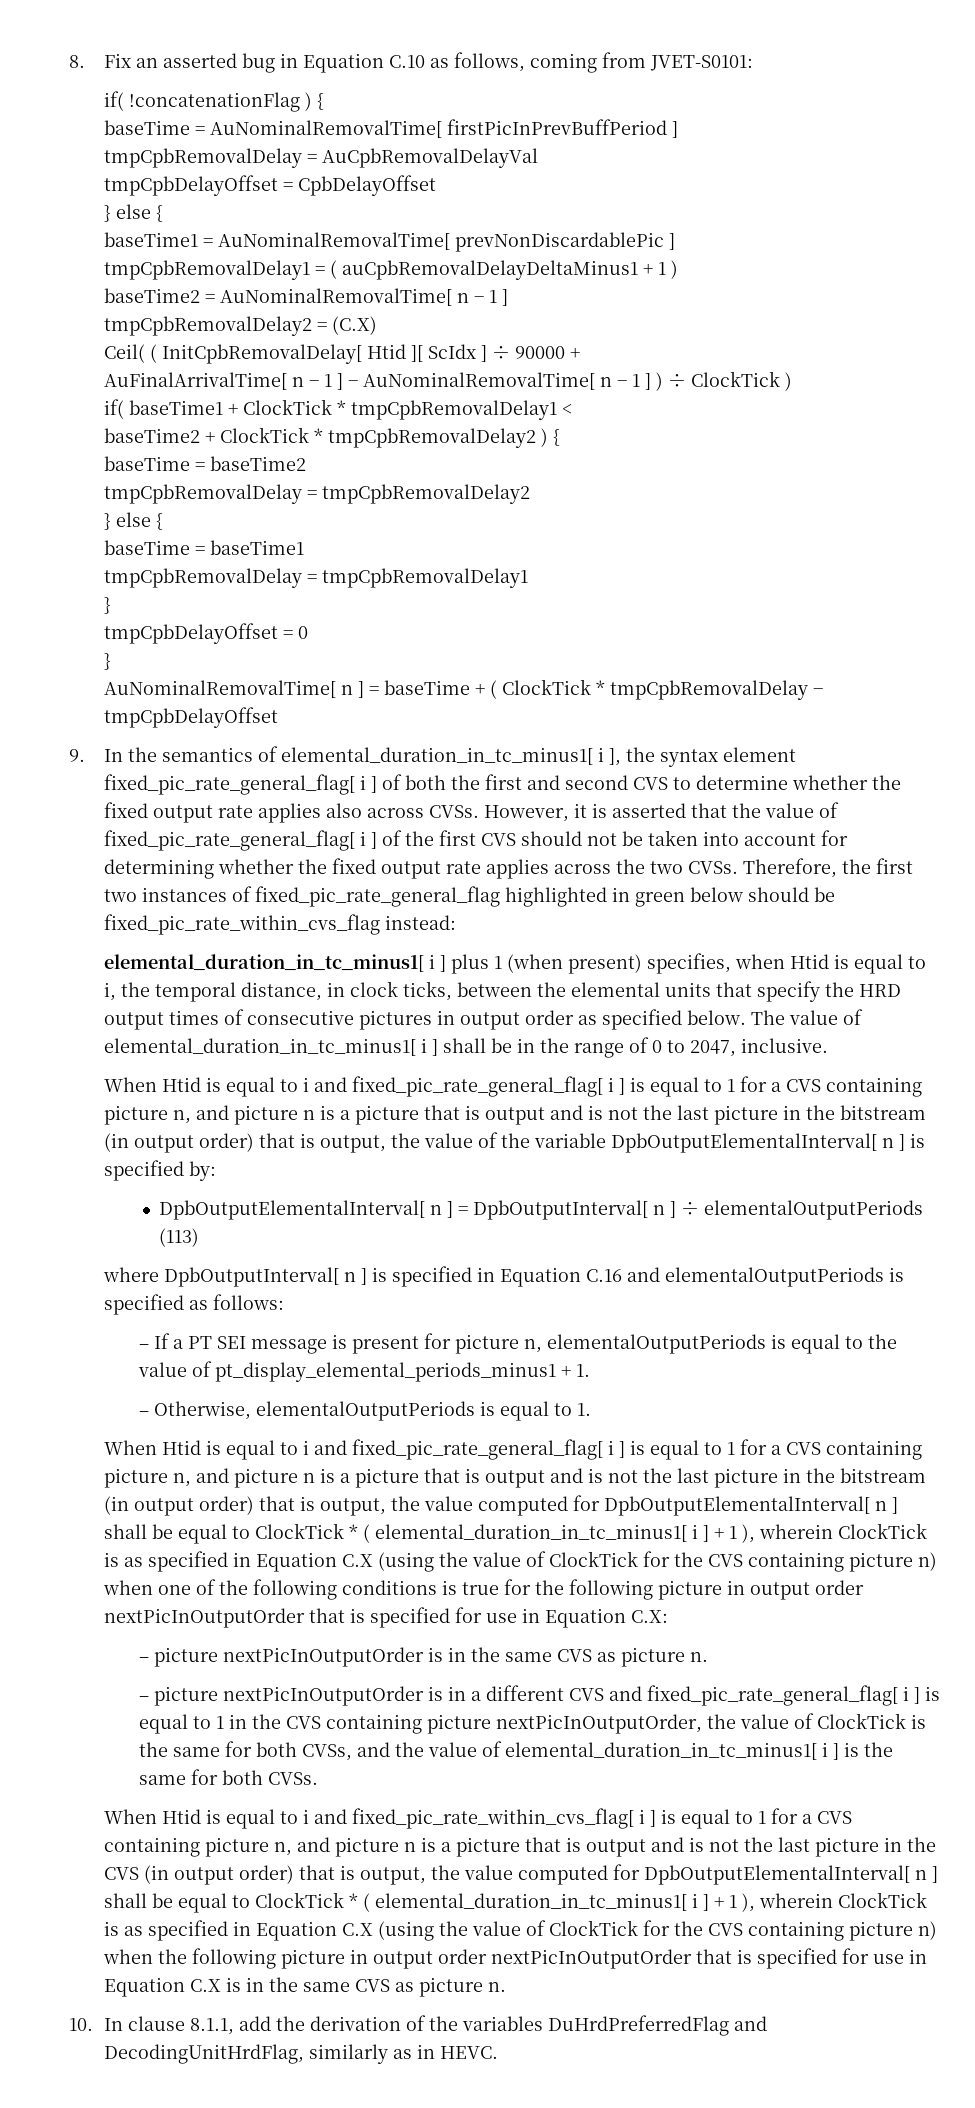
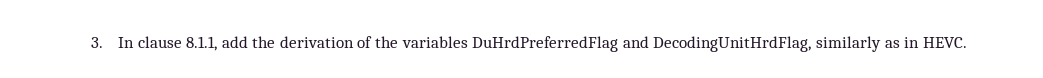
- 8. Fix an asserted bug in Equation C.10 as follows, coming from JVET-S0101:
- if( !concatenationFlag ) {
- baseTime = AuNominalRemovalTime[ firstPicInPrevBuffPeriod ]
- tmpCpbRemovalDelay = AuCpbRemovalDelayVal
- tmpCpbDelayOffset = CpbDelayOffset
- } else {
- baseTime1 = AuNominalRemovalTime[ prevNonDiscardablePic ]
- tmpCpbRemovalDelay1 = ( auCpbRemovalDelayDeltaMinus1 + 1 )
- baseTime2 = AuNominalRemovalTime[ n − 1 ]
- tmpCpbRemovalDelay2 = (C.X)
- Ceil( ( InitCpbRemovalDelay[ Htid ][ ScIdx ] ÷ 90000 +
- AuFinalArrivalTime[ n − 1 ] − AuNominalRemovalTime[ n − 1 ] ) ÷ ClockTick )
- if( baseTime1 + ClockTick * tmpCpbRemovalDelay1 <
- baseTime2 + ClockTick * tmpCpbRemovalDelay2 ) {
- baseTime = baseTime2
- tmpCpbRemovalDelay = tmpCpbRemovalDelay2
- } else {
- baseTime = baseTime1
- tmpCpbRemovalDelay = tmpCpbRemovalDelay1
- }
- tmpCpbDelayOffset = 0
- }
- AuNominalRemovalTime[ n ] = baseTime + ( ClockTick * tmpCpbRemovalDelay − tmpCpbDelayOffset
- 9. In the semantics of elemental_duration_in_tc_minus1[ i ], the syntax element fixed_pic_rate_general_flag[ i ] of both the first and second CVS to determine whether the fixed output rate applies also across CVSs. However, it is asserted that the value of fixed_pic_rate_general_flag[ i ] of the first CVS should not be taken into account for determining whether the fixed output rate applies across the two CVSs. Therefore, the first two instances of fixed_pic_rate_general_flag highlighted in green below should be fixed_pic_rate_within_cvs_flag instead:
- elemental_duration_in_tc_minus1[ i ] plus 1 (when present) specifies, when Htid is equal to i, the temporal distance, in clock ticks, between the elemental units that specify the HRD output times of consecutive pictures in output order as specified below. The value of elemental_duration_in_tc_minus1[ i ] shall be in the range of 0 to 2047, inclusive.
- When Htid is equal to i and fixed_pic_rate_general_flag[ i ] is equal to 1 for a CVS containing picture n, and picture n is a picture that is output and is not the last picture in the bitstream (in output order) that is output, the value of the variable DpbOutputElementalInterval[ n ] is specified by:
- DpbOutputElementalInterval[ n ] = DpbOutputInterval[ n ] ÷ elementalOutputPeriods (113)
- where DpbOutputInterval[ n ] is specified in Equation C.16 and elementalOutputPeriods is specified as follows:
- – If a PT SEI message is present for picture n, elementalOutputPeriods is equal to the value of pt_display_elemental_periods_minus1 + 1.
- – Otherwise, elementalOutputPeriods is equal to 1.
- When Htid is equal to i and fixed_pic_rate_general_flag[ i ] is equal to 1 for a CVS containing picture n, and picture n is a picture that is output and is not the last picture in the bitstream (in output order) that is output, the value computed for DpbOutputElementalInterval[ n ] shall be equal to ClockTick * ( elemental_duration_in_tc_minus1[ i ] + 1 ), wherein ClockTick is as specified in Equation C.X (using the value of ClockTick for the CVS containing picture n) when one of the following conditions is true for the following picture in output order nextPicInOutputOrder that is specified for use in Equation C.X:
- – picture nextPicInOutputOrder is in the same CVS as picture n.
- – picture nextPicInOutputOrder is in a different CVS and fixed_pic_rate_general_flag[ i ] is equal to 1 in the CVS containing picture nextPicInOutputOrder, the value of ClockTick is the same for both CVSs, and the value of elemental_duration_in_tc_minus1[ i ] is the same for both CVSs.
- When Htid is equal to i and fixed_pic_rate_within_cvs_flag[ i ] is equal to 1 for a CVS containing picture n, and picture n is a picture that is output and is not the last picture in the CVS (in output order) that is output, the value computed for DpbOutputElementalInterval[ n ] shall be equal to ClockTick * ( elemental_duration_in_tc_minus1[ i ] + 1 ), wherein ClockTick is as specified in Equation C.X (using the value of ClockTick for the CVS containing picture n) when the following picture in output order nextPicInOutputOrder that is specified for use in Equation C.X is in the same CVS as picture n.
- 10. In clause 8.1.1, add the derivation of the variables DuHrdPreferredFlag and DecodingUnitHrdFlag, similarly as in HEVC.
+ 3. In clause 8.1.1, add the derivation of the variables DuHrdPreferredFlag and DecodingUnitHrdFlag, similarly as in HEVC.

